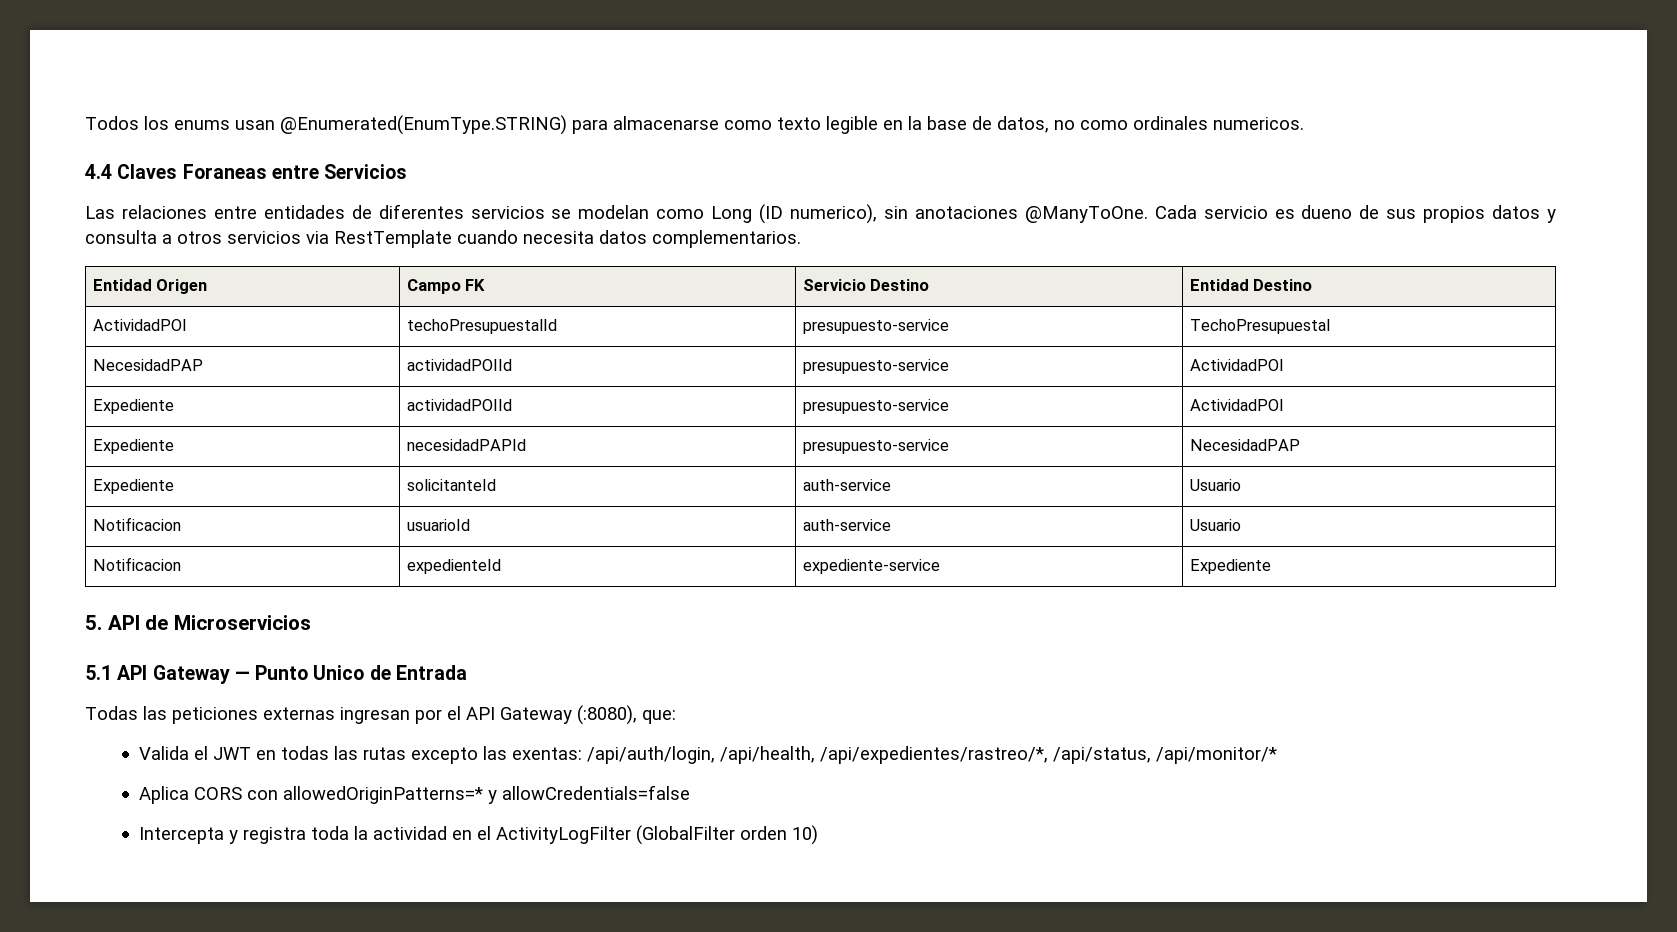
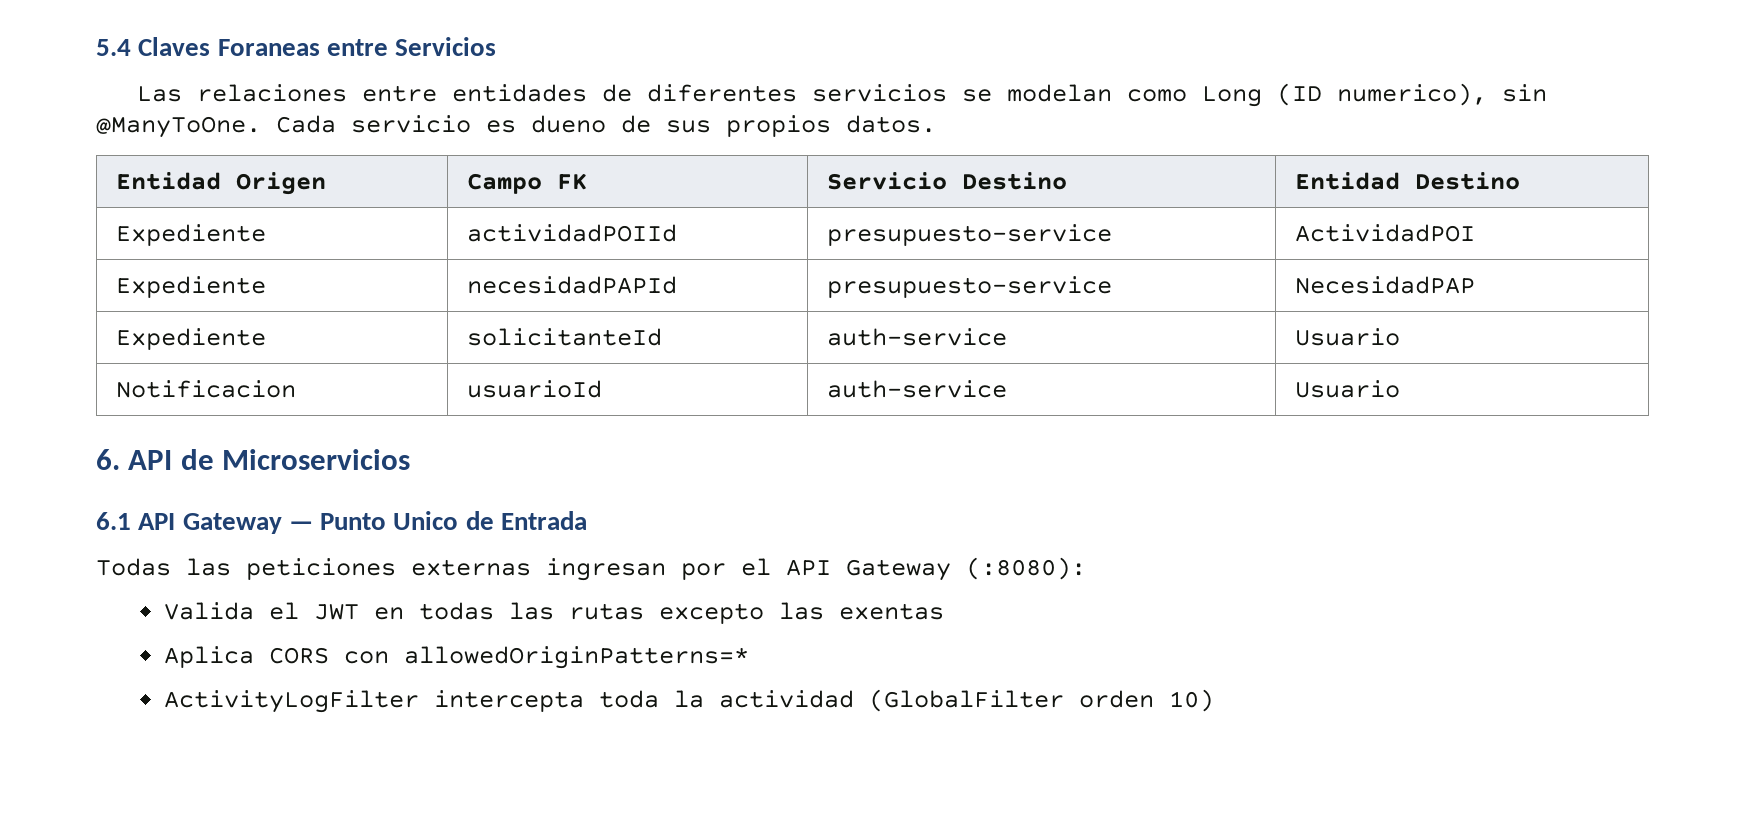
- Todos los enums usan @Enumerated(EnumType.STRING) para almacenarse como texto legible en la base de datos, no como ordinales numericos.
- 4.4 Claves Foraneas entre Servicios
+ 5.4 Claves Foraneas entre Servicios
- Las relaciones entre entidades de diferentes servicios se modelan como Long (ID numerico), sin anotaciones @ManyToOne.
+ Las relaciones entre entidades de diferentes servicios se modelan como Long (ID numerico), sin @ManyToOne.
- Cada servicio es dueno de sus propios datos y consulta a otros servicios via RestTemplate cuando necesita datos complementarios.
+ Cada servicio es dueno de sus propios datos.
- ActividadPOI | techoPresupuestalId | presupuesto-service | TechoPresupuestal
- NecesidadPAP | actividadPOIId | presupuesto-service | ActividadPOI
- Notificacion | expedienteId | expediente-service | Expediente
- 5. API de Microservicios
+ 6. API de Microservicios
- 5.1 API Gateway — Punto Unico de Entrada
+ 6.1 API Gateway — Punto Unico de Entrada
- Todas las peticiones externas ingresan por el API Gateway (:8080), que:
+ Todas las peticiones externas ingresan por el API Gateway (:8080):
- Valida el JWT en todas las rutas excepto las exentas: /api/auth/login, /api/health, /api/expedientes/rastreo/*, /api/status, /api/monitor/*
- Aplica CORS con allowedOriginPatterns=* y allowCredentials=false
- Intercepta y registra toda la actividad en el ActivityLogFilter (GlobalFilter orden 10)
+ Valida el JWT en todas las rutas excepto las exentas
+ Aplica CORS con allowedOriginPatterns=*
+ ActivityLogFilter intercepta toda la actividad (GlobalFilter orden 10)

